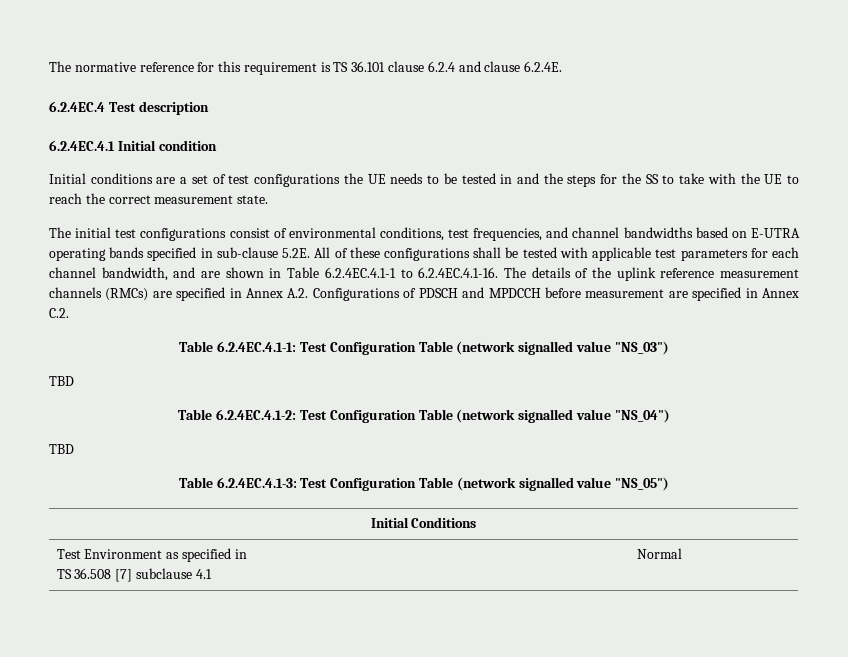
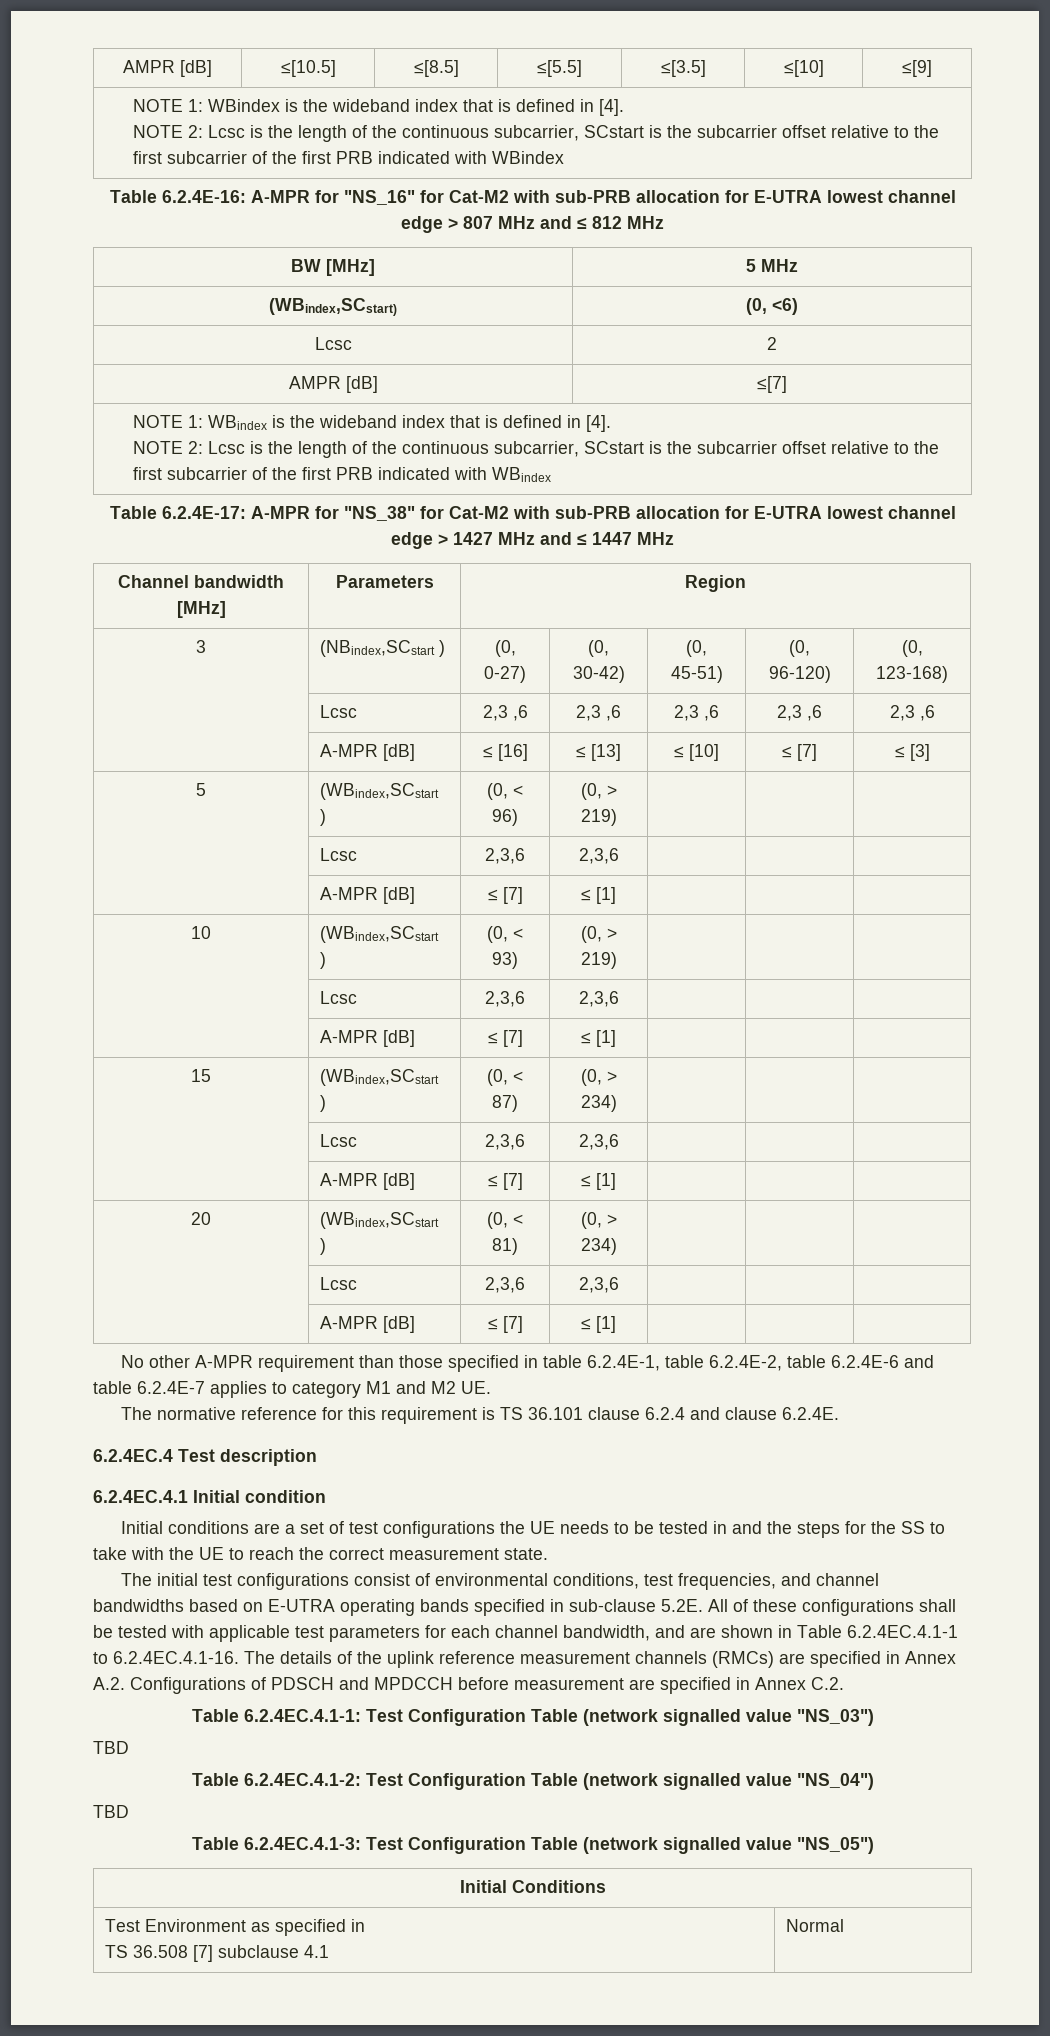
+ AMPR [dB] | ≤[10.5] | ≤[8.5] | ≤[5.5] | ≤[3.5] | ≤[10] | ≤[9]
+ NOTE 1: WBindex is the wideband index that is defined in [4].
+ NOTE 2: Lcsc is the length of the continuous subcarrier, SCstart is the subcarrier offset relative to the first subcarrier of the first PRB indicated with WBindex
+ Table 6.2.4E-16: A-MPR for "NS_16" for Cat-M2 with sub-PRB allocation for E-UTRA lowest channel edge > 807 MHz and ≤ 812 MHz
+ BW [MHz] | 5 MHz
+ (WBindex,SCstart) | (0, <6)
+ Lcsc | 2
+ AMPR [dB] | ≤[7]
+ NOTE 1: WBindex is the wideband index that is defined in [4].
+ NOTE 2: Lcsc is the length of the continuous subcarrier, SCstart is the subcarrier offset relative to the first subcarrier of the first PRB indicated with WBindex
+ Table 6.2.4E-17: A-MPR for "NS_38" for Cat-M2 with sub-PRB allocation for E-UTRA lowest channel edge > 1427 MHz and ≤ 1447 MHz
+ Channel bandwidth [MHz] | Parameters | Region
+ 3 | (NBindex,SCstart ) | (0, 0-27) | (0, 30-42) | (0, 45-51) | (0, 96-120) | (0, 123-168)
+ | Lcsc | 2,3 ,6 | 2,3 ,6 | 2,3 ,6 | 2,3 ,6 | 2,3 ,6
+ | A-MPR [dB] | ≤ [16] | ≤ [13] | ≤ [10] | ≤ [7] | ≤ [3]
+ 5 | (WBindex,SCstart ) | (0, < 96) | (0, > 219) | | |
+ | Lcsc | 2,3,6 | 2,3,6 | | |
+ | A-MPR [dB] | ≤ [7] | ≤ [1] | | |
+ 10 | (WBindex,SCstart ) | (0, < 93) | (0, > 219) | | |
+ | Lcsc | 2,3,6 | 2,3,6 | | |
+ | A-MPR [dB] | ≤ [7] | ≤ [1] | | |
+ 15 | (WBindex,SCstart ) | (0, < 87) | (0, > 234) | | |
+ | Lcsc | 2,3,6 | 2,3,6 | | |
+ | A-MPR [dB] | ≤ [7] | ≤ [1] | | |
+ 20 | (WBindex,SCstart ) | (0, < 81) | (0, > 234) | | |
+ | Lcsc | 2,3,6 | 2,3,6 | | |
+ | A-MPR [dB] | ≤ [7] | ≤ [1] | | |
+ No other A-MPR requirement than those specified in table 6.2.4E-1, table 6.2.4E-2, table 6.2.4E-6 and table 6.2.4E-7 applies to category M1 and M2 UE.

